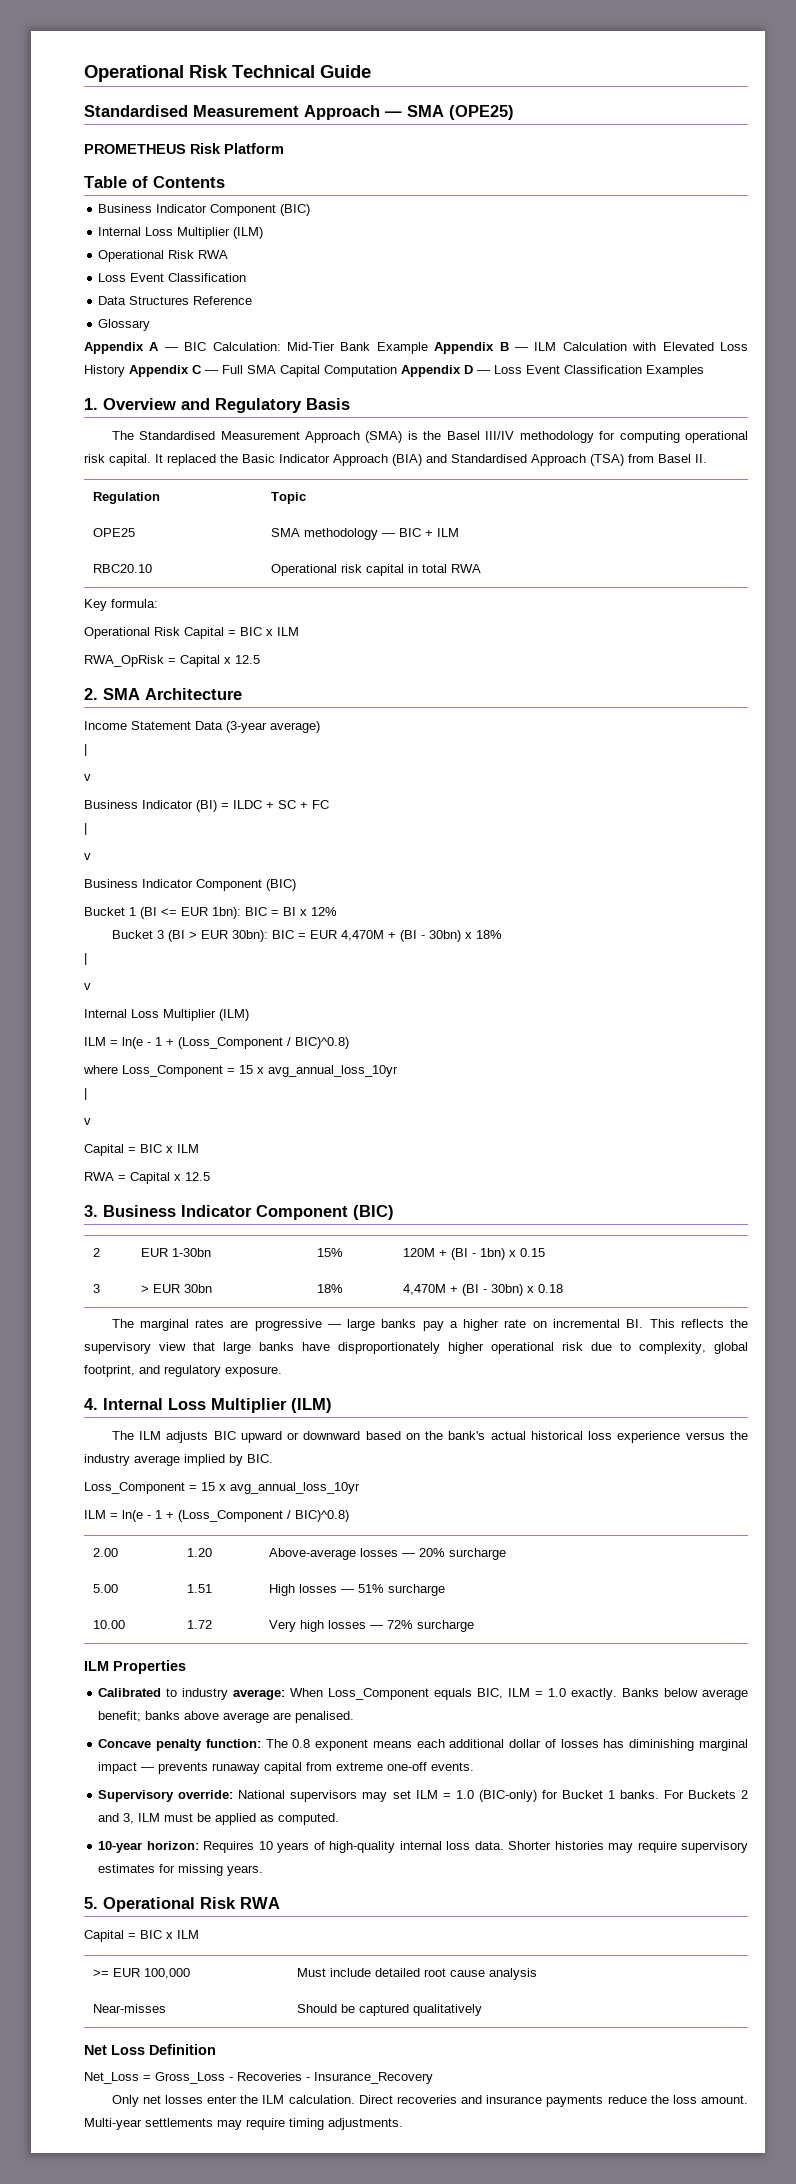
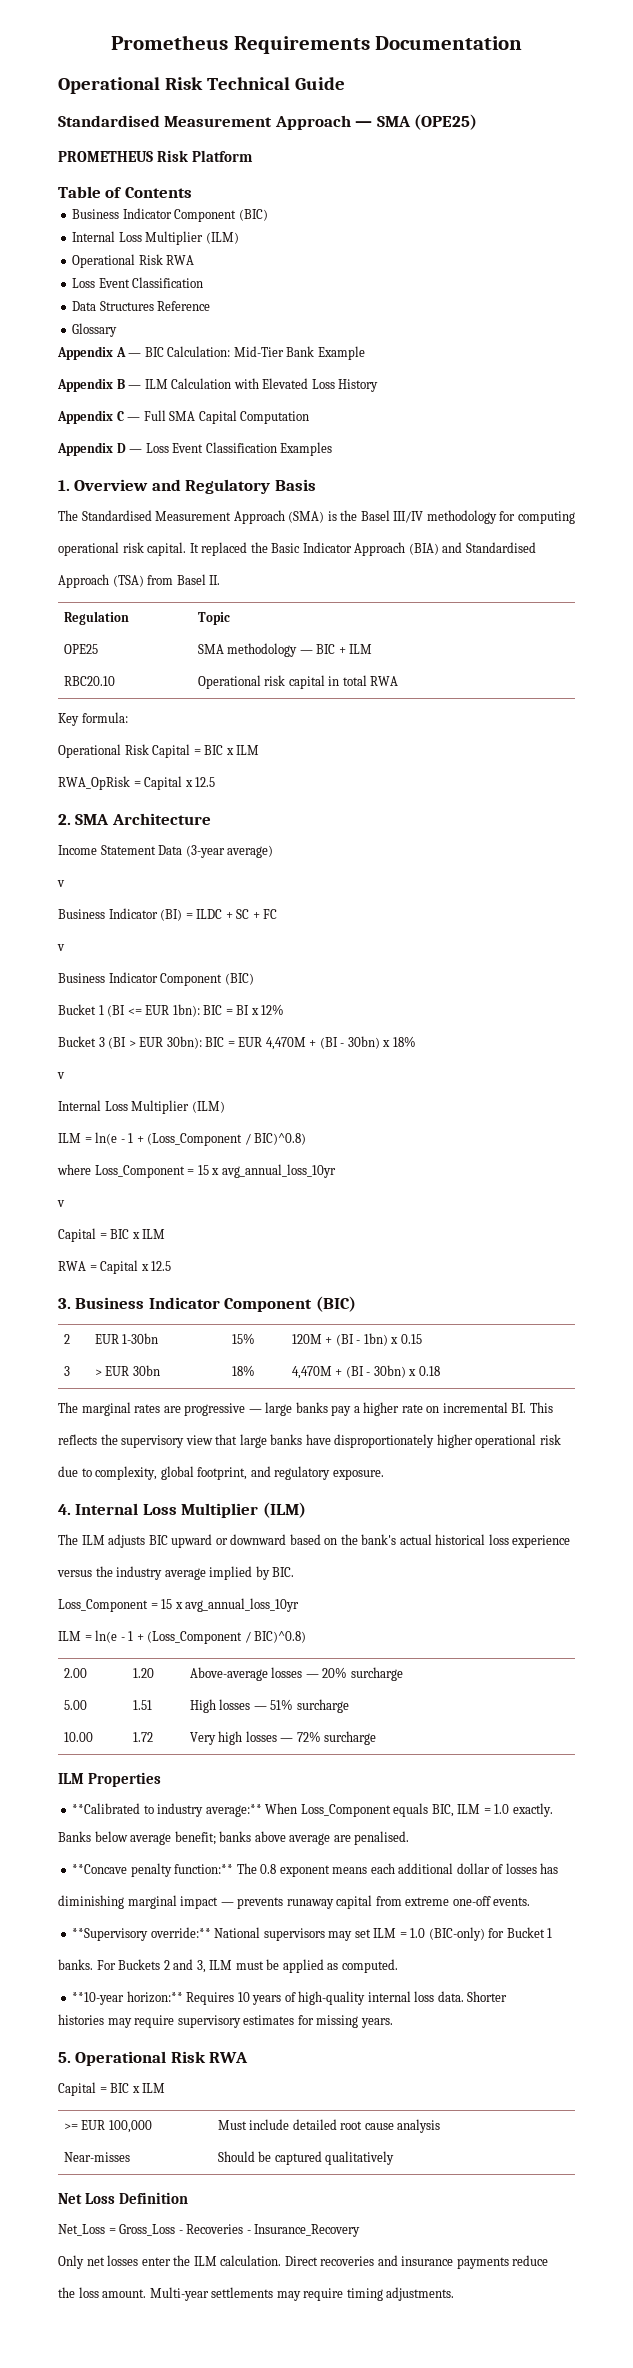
+ Prometheus Requirements Documentation
- Appendix A — BIC Calculation: Mid-Tier Bank Example Appendix B — ILM Calculation with Elevated Loss History Appendix C — Full SMA Capital Computation Appendix D — Loss Event Classification Examples
+ Appendix A — BIC Calculation: Mid-Tier Bank Example
+ Appendix B — ILM Calculation with Elevated Loss History
+ Appendix C — Full SMA Capital Computation
+ Appendix D — Loss Event Classification Examples
- The Standardised Measurement Approach (SMA) is the Basel III/IV methodology for computing operational risk capital.
+ The Standardised Measurement Approach (SMA) is the Basel III/IV methodology for computing
+ operational risk capital.
- It replaced the Basic Indicator Approach (BIA) and Standardised Approach (TSA) from Basel II.
+ It replaced the Basic Indicator Approach (BIA) and Standardised
+ Approach (TSA) from Basel II.
  Income Statement Data (3-year average)
- |
  Business Indicator (BI) = ILDC + SC + FC
- |
  Bucket 3 (BI > EUR 30bn): BIC = EUR 4,470M + (BI - 30bn) x 18%
- |
  where Loss_Component = 15 x avg_annual_loss_10yr
- |
- The marginal rates are progressive — large banks pay a higher rate on incremental BI. This reflects the supervisory view that large banks have disproportionately higher operational risk due to complexity, global footprint, and regulatory exposure.
+ The marginal rates are progressive — large banks pay a higher rate on incremental BI. This
+ reflects the supervisory view that large banks have disproportionately higher operational risk
+ due to complexity, global footprint, and regulatory exposure.
- The ILM adjusts BIC upward or downward based on the bank's actual historical loss experience versus the industry average implied by BIC.
+ The ILM adjusts BIC upward or downward based on the bank's actual historical loss experience
+ versus the industry average implied by BIC.
- Calibrated to industry average: When Loss_Component equals BIC, ILM = 1.0 exactly. Banks below average benefit; banks above average are penalised.
+ **Calibrated to industry average:** When Loss_Component equals BIC, ILM = 1.0 exactly.
+ Banks below average benefit; banks above average are penalised.
- Concave penalty function: The 0.8 exponent means each additional dollar of losses has diminishing marginal impact — prevents runaway capital from extreme one-off events.
+ **Concave penalty function:** The 0.8 exponent means each additional dollar of losses has
+ diminishing marginal impact — prevents runaway capital from extreme one-off events.
- Supervisory override: National supervisors may set ILM = 1.0 (BIC-only) for Bucket 1 banks.
+ **Supervisory override:** National supervisors may set ILM = 1.0 (BIC-only) for Bucket 1
+ banks.
- 10-year horizon: Requires 10 years of high-quality internal loss data.
+ **10-year horizon:** Requires 10 years of high-quality internal loss data.
- Shorter histories may require supervisory estimates for missing years.
+ Shorter
+ histories may require supervisory estimates for missing years.
- Direct recoveries and insurance payments reduce the loss amount.
+ Direct recoveries and insurance payments reduce
+ the loss amount.

